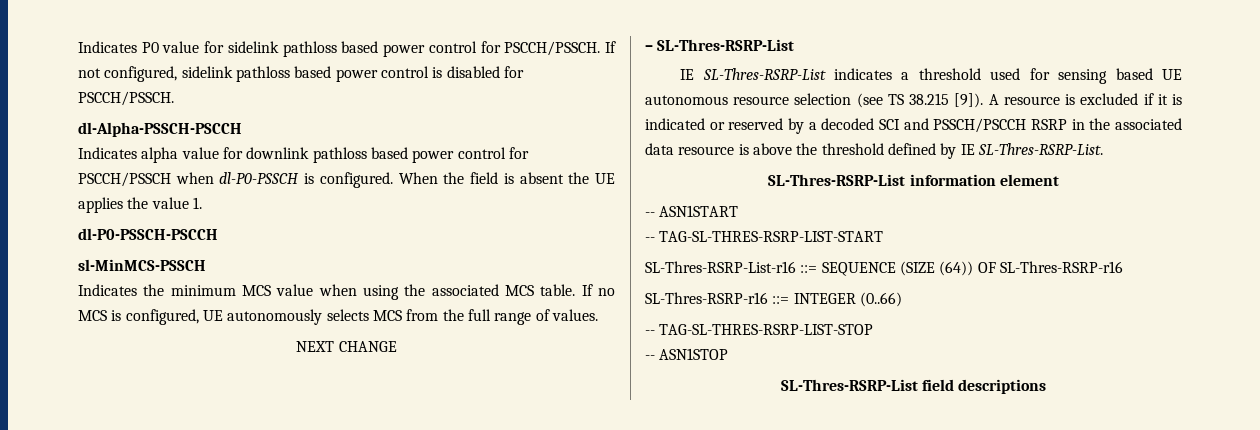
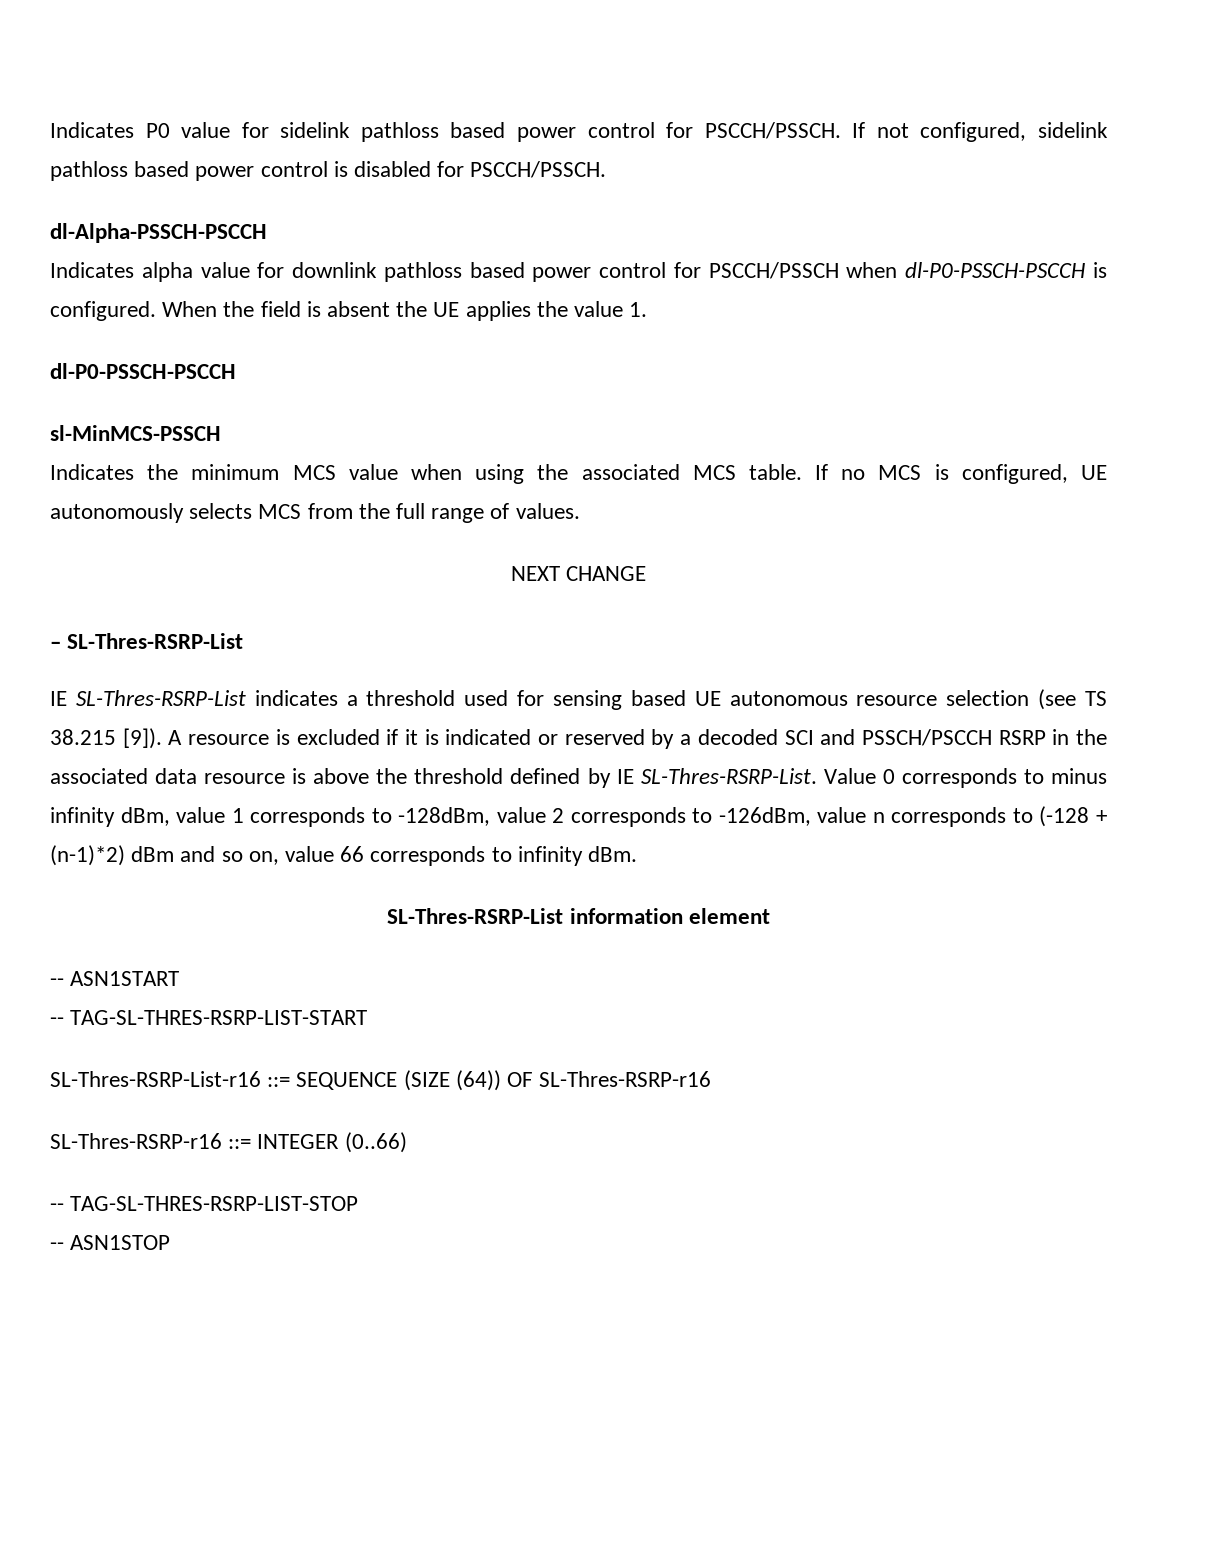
- Indicates alpha value for downlink pathloss based power control for PSCCH/PSSCH when dl-P0-PSSCH is configured.
+ Indicates alpha value for downlink pathloss based power control for PSCCH/PSSCH when dl-P0-PSSCH-PSCCH is configured.
+ Value 0 corresponds to minus infinity dBm, value 1 corresponds to -128dBm, value 2 corresponds to -126dBm, value n corresponds to (-128 + (n-1)*2) dBm and so on, value 66 corresponds to infinity dBm.
- SL-Thres-RSRP-List field descriptions

